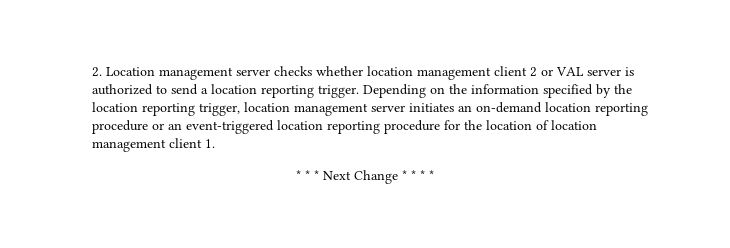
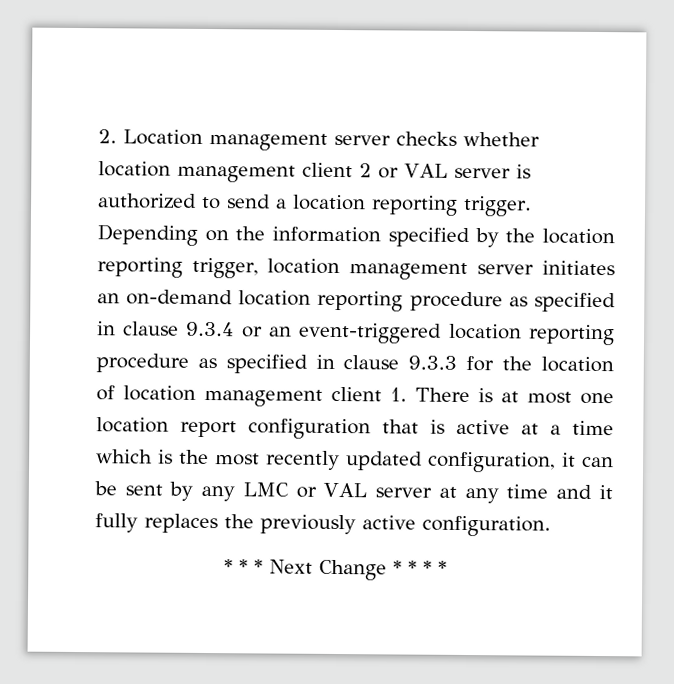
- Depending on the information specified by the location reporting trigger, location management server initiates an on-demand location reporting procedure or an event-triggered location reporting procedure for the location of location management client 1.
+ Depending on the information specified by the location reporting trigger, location management server initiates an on-demand location reporting procedure as specified in clause 9.3.4 or an event-triggered location reporting procedure as specified in clause 9.3.3 for the location of location management client 1. There is at most one location report configuration that is active at a time which is the most recently updated configuration, it can be sent by any LMC or VAL server at any time and it fully replaces the previously active configuration.

